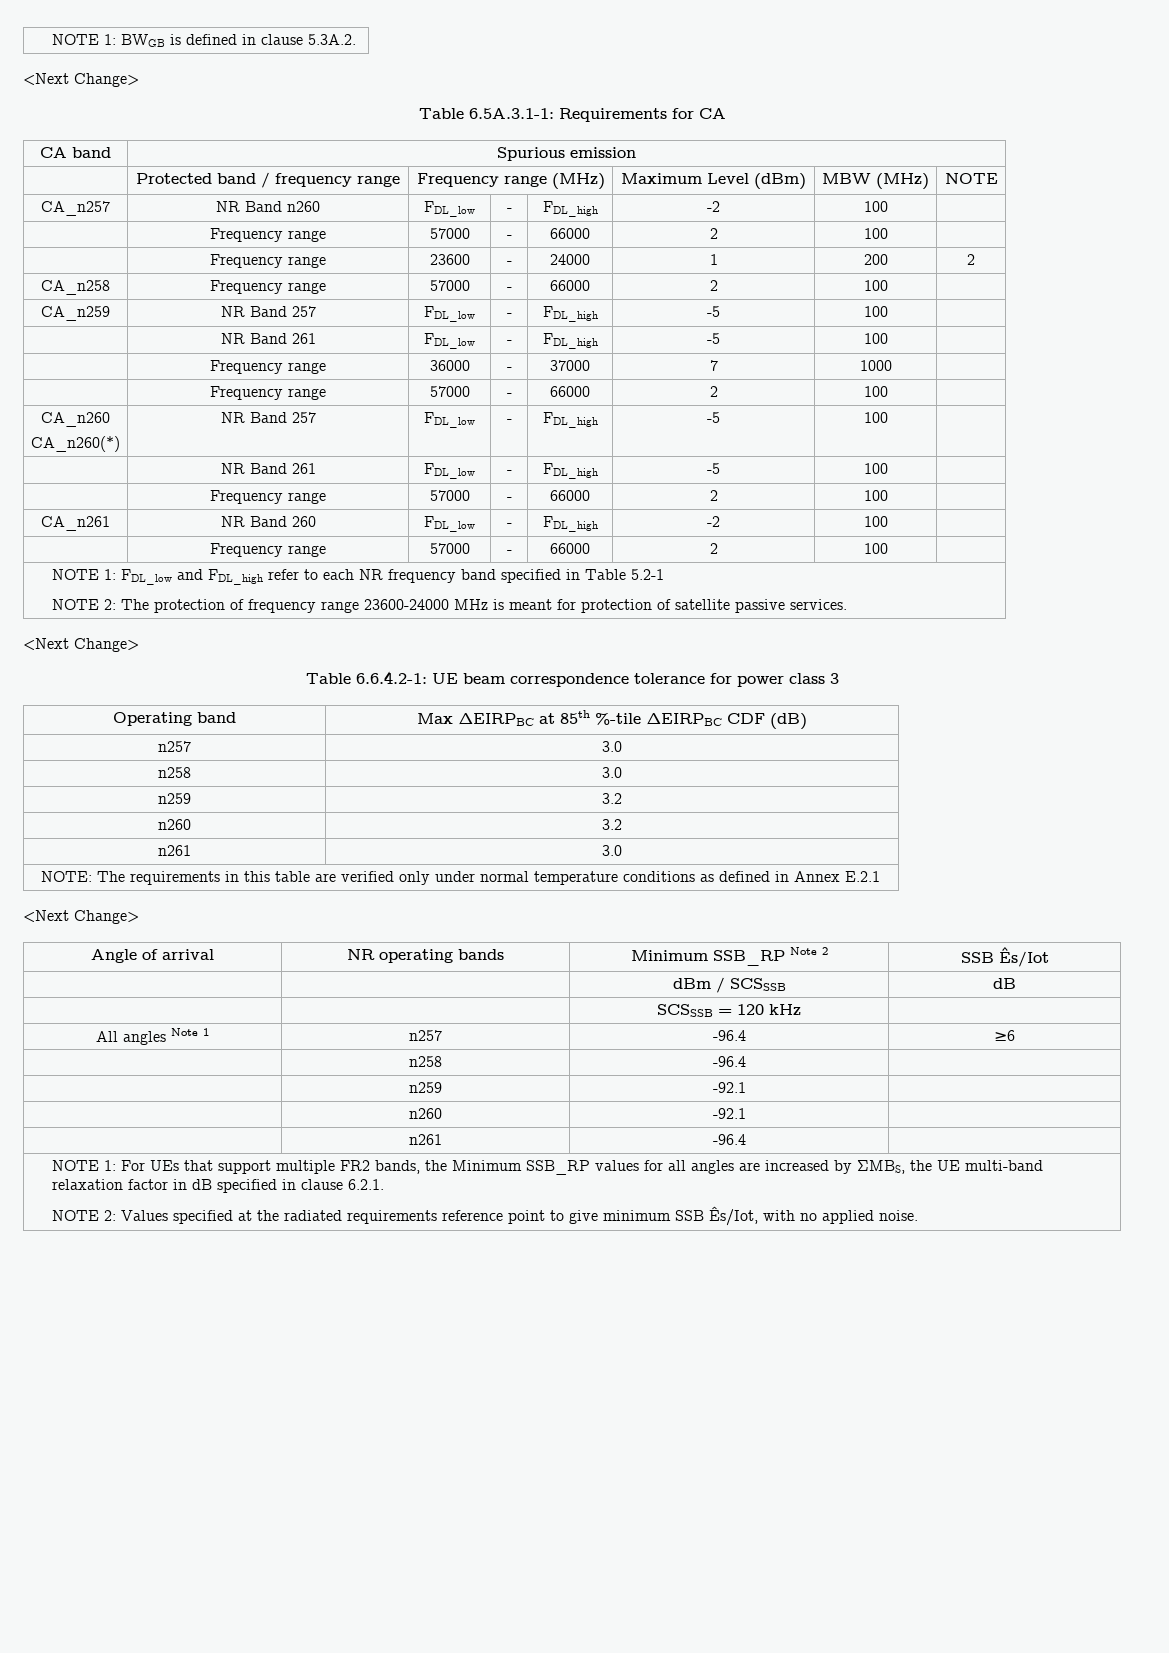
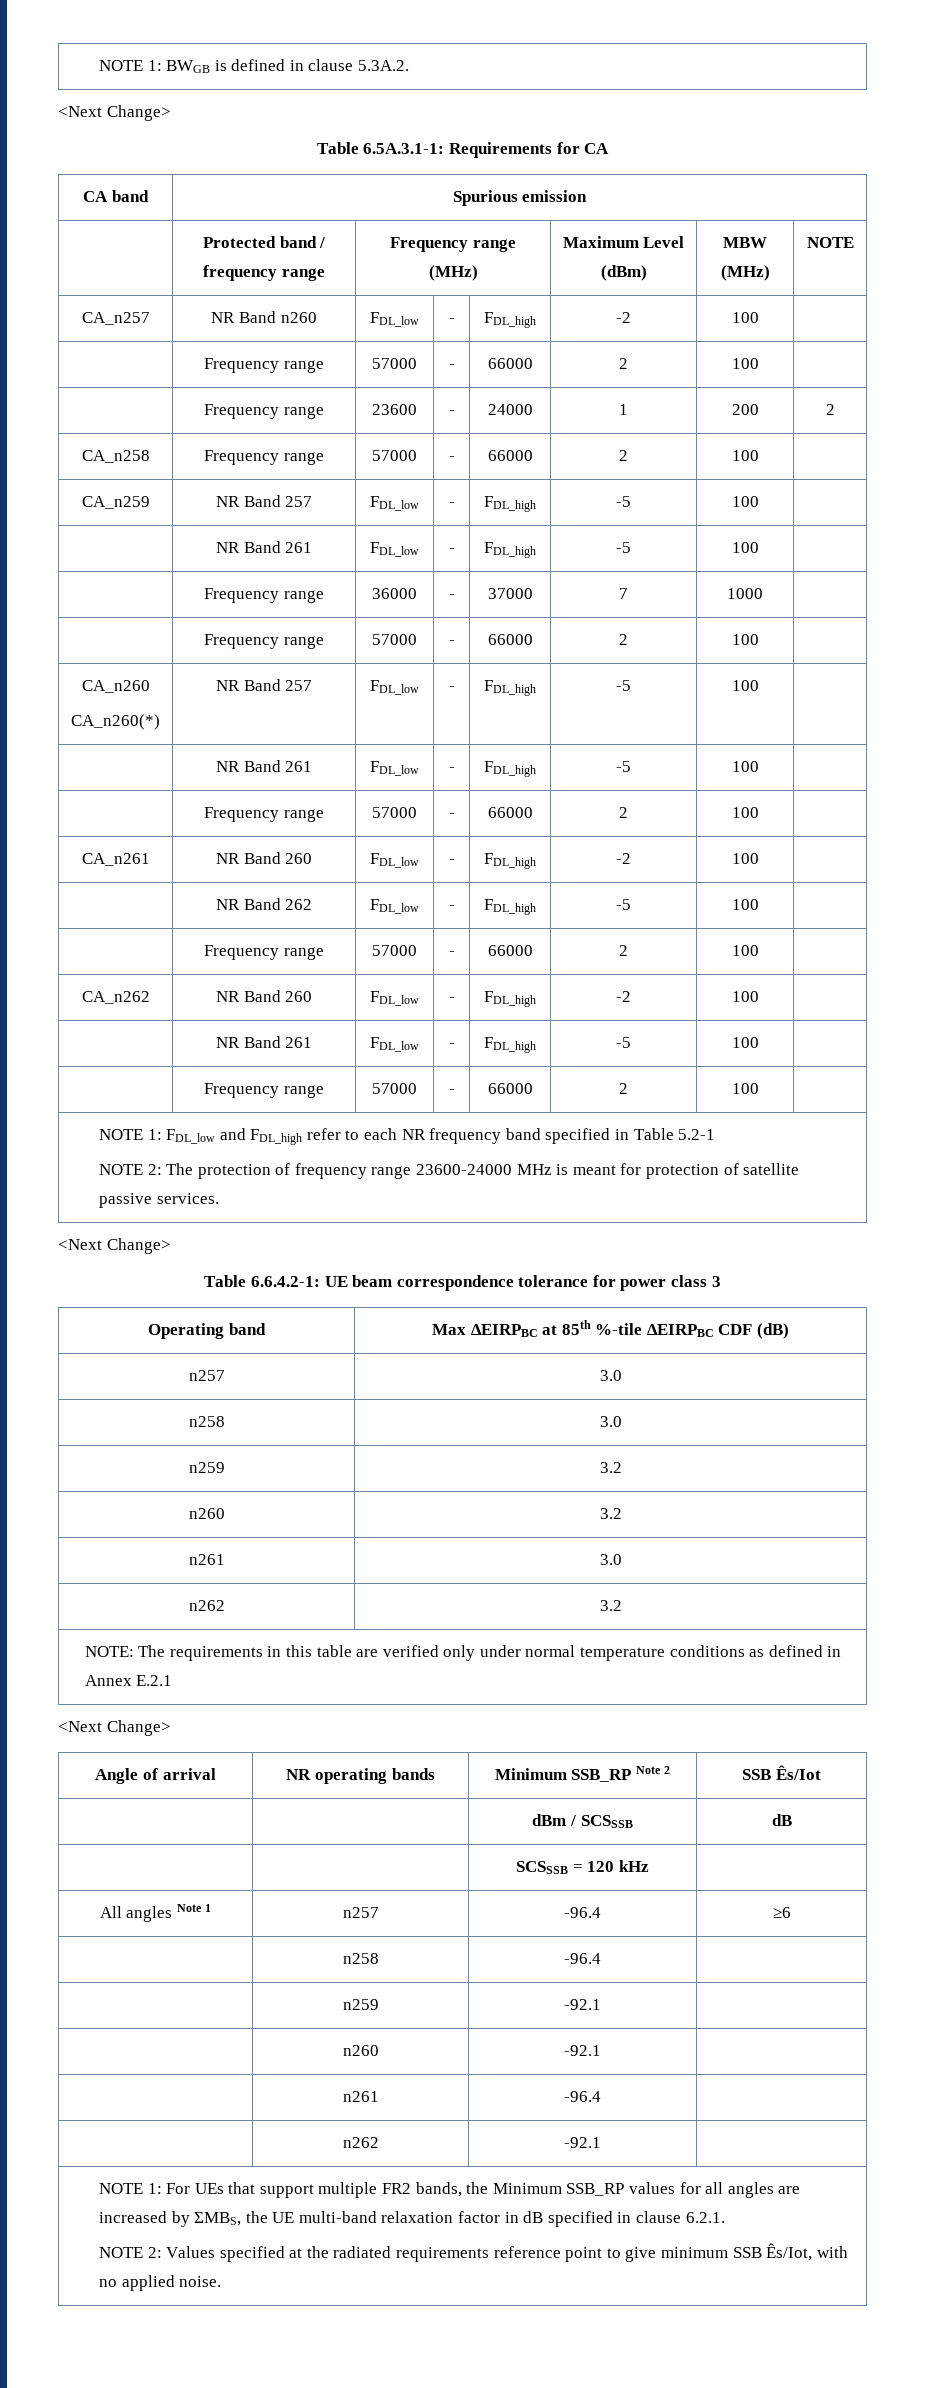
+ | NR Band 262 | FDL_low | - | FDL_high | -5 | 100 |
+ | Frequency range | 57000 | - | 66000 | 2 | 100 |
+ CA_n262 | NR Band 260 | FDL_low | - | FDL_high | -2 | 100 |
+ | NR Band 261 | FDL_low | - | FDL_high | -5 | 100 |
+ n262 | 3.2
+ | n262 | -92.1 |

